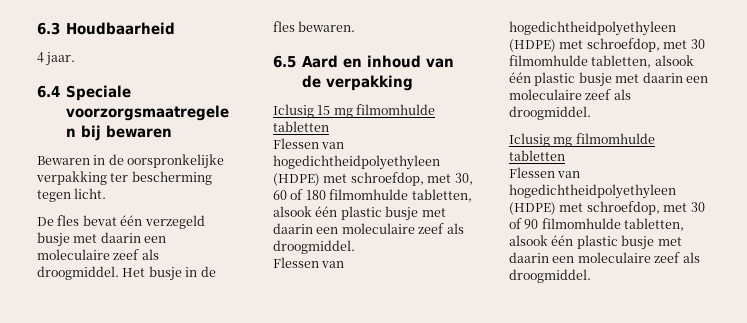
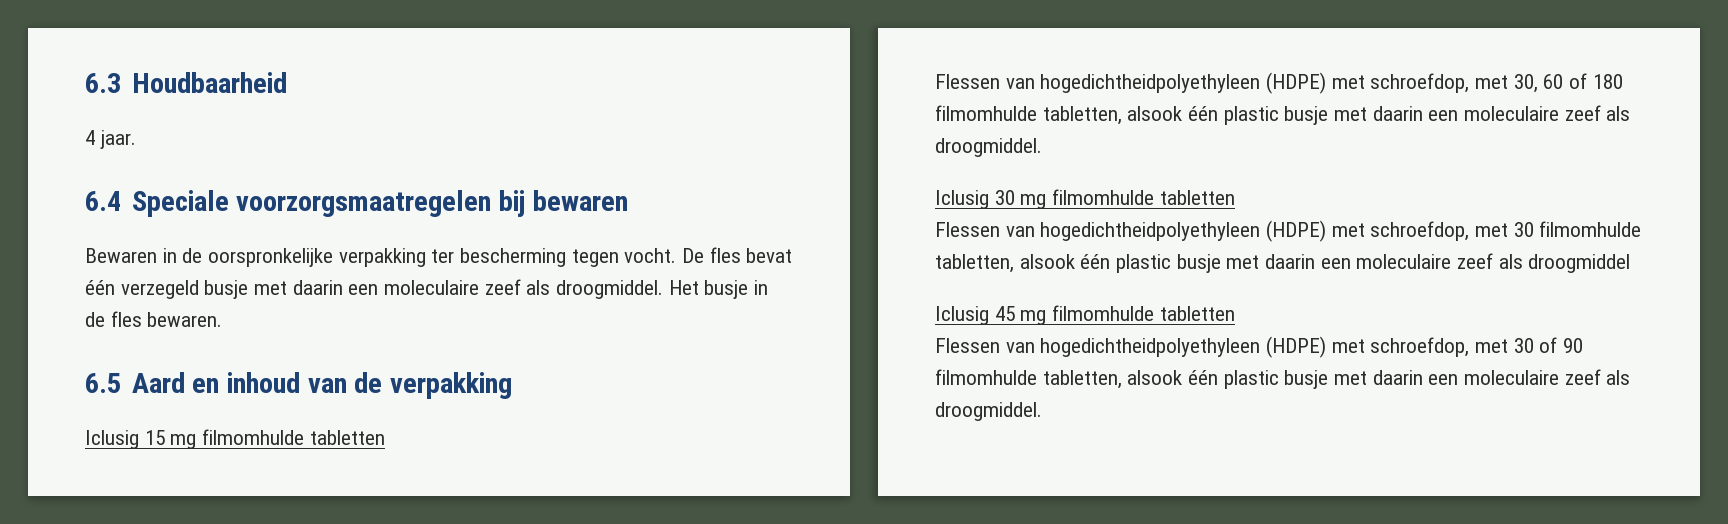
- Bewaren in de oorspronkelijke verpakking ter bescherming tegen licht.
- De fles bevat één verzegeld busje met daarin een moleculaire zeef als droogmiddel.
+ Bewaren in de oorspronkelijke verpakking ter bescherming tegen vocht. De fles bevat één verzegeld busje met daarin een moleculaire zeef als droogmiddel.
+ Iclusig 30 mg filmomhulde tabletten
- Flessen van hogedichtheidpolyethyleen (HDPE) met schroefdop, met 30 filmomhulde tabletten, alsook één plastic busje met daarin een moleculaire zeef als droogmiddel.
- Iclusig mg filmomhulde tabletten
+ Flessen van hogedichtheidpolyethyleen (HDPE) met schroefdop, met 30 filmomhulde tabletten, alsook één plastic busje met daarin een moleculaire zeef als droogmiddel
+ Iclusig 45 mg filmomhulde tabletten

